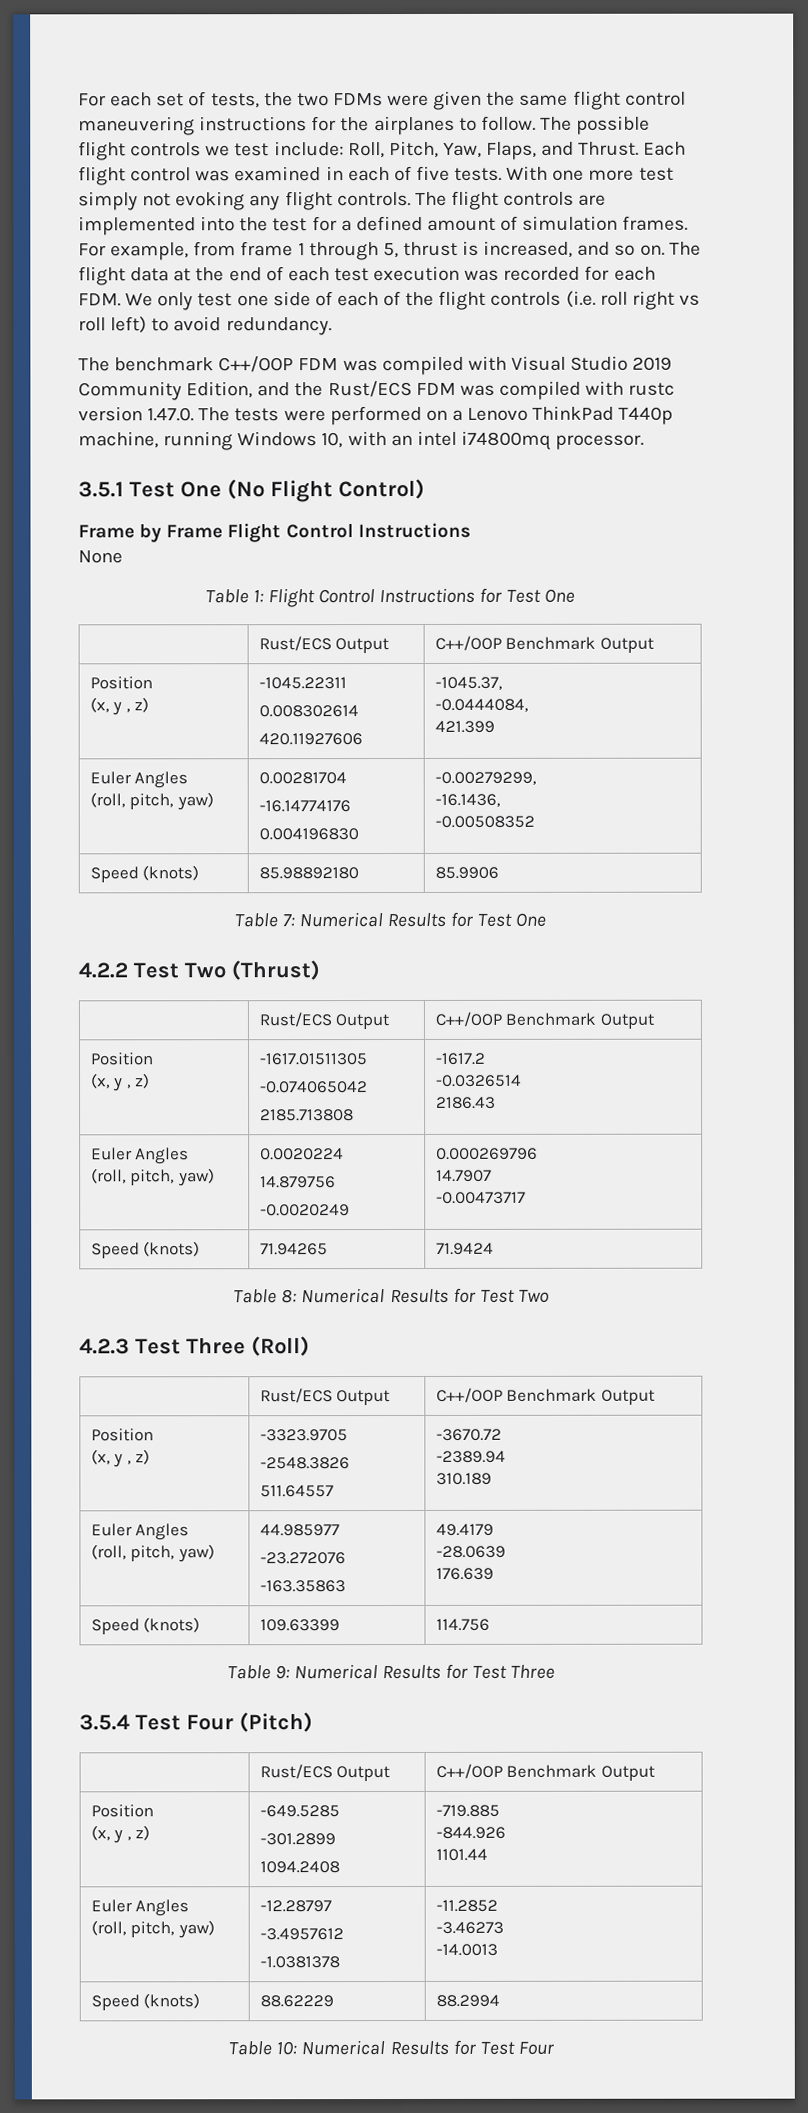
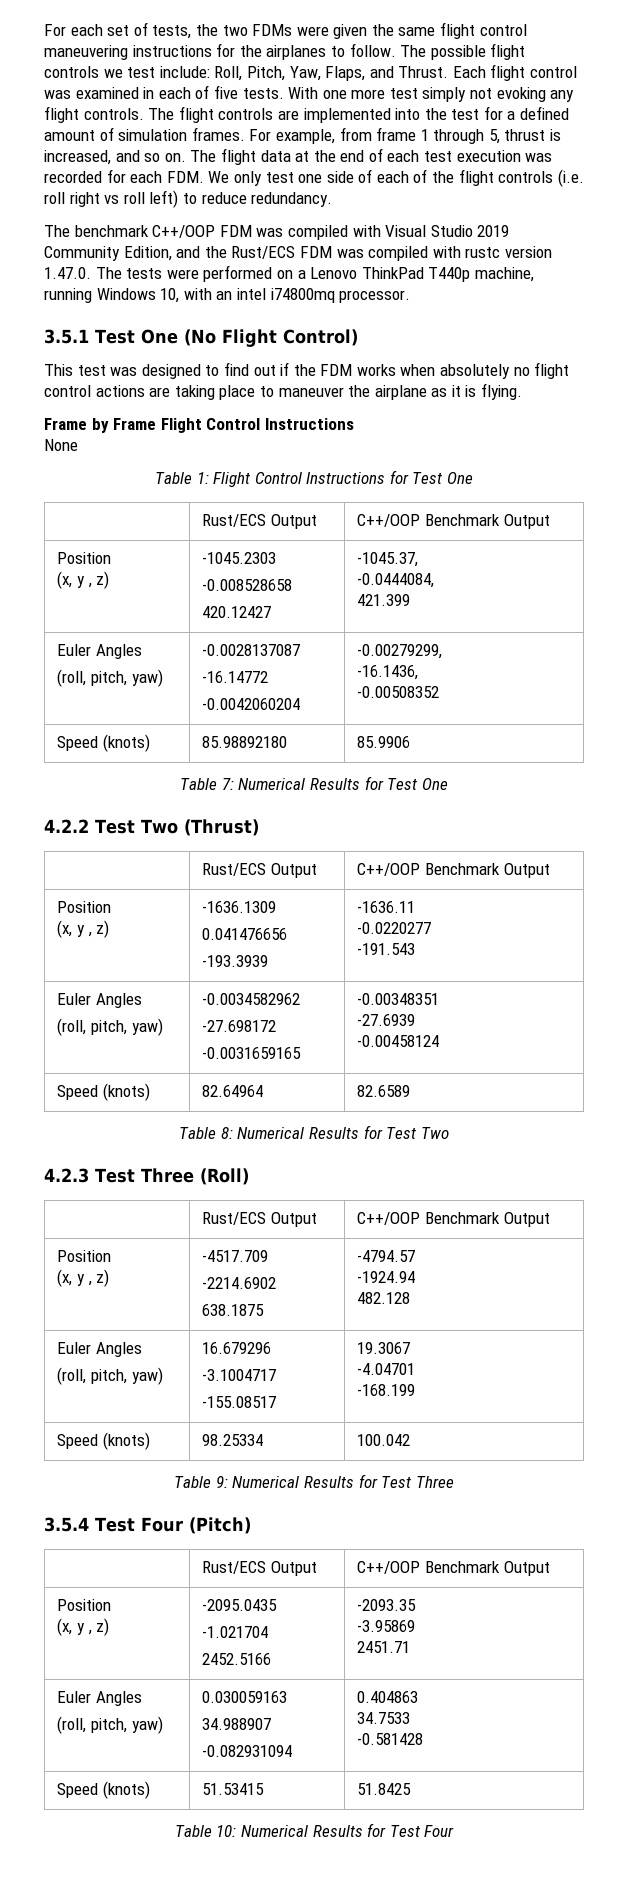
- The flight data at the end of each test execution was recorded for each FDM. We only test one side of each of the flight controls (i.e. roll right vs roll left) to avoid redundancy.
+ The flight data at the end of each test execution was recorded for each FDM. We only test one side of each of the flight controls (i.e. roll right vs roll left) to reduce redundancy.
+ This test was designed to find out if the FDM works when absolutely no flight control actions are taking place to maneuver the airplane as it is flying.
  Table 1: Flight Control Instructions for Test One
  | Rust/ECS Output | C++/OOP Benchmark Output
  Position
- (x, y , z) | -1045.22311
- 0.008302614
- 420.11927606 | -1045.37,
+ (x, y , z) | -1045.2303
+ -0.008528658
+ 420.12427 | -1045.37,
  -0.0444084,
  421.399
  Euler Angles
- (roll, pitch, yaw) | 0.00281704
- -16.14774176
- 0.004196830 | -0.00279299,
+ (roll, pitch, yaw) | -0.0028137087
+ -16.14772
+ -0.0042060204 | -0.00279299,
  4.2.2 Test Two (Thrust)
  | Rust/ECS Output | C++/OOP Benchmark Output
  Position
- (x, y , z) | -1617.01511305
- -0.074065042
- 2185.713808 | -1617.2
- -0.0326514
- 2186.43
+ (x, y , z) | -1636.1309
+ 0.041476656
+ -193.3939 | -1636.11
+ -0.0220277
+ -191.543
  Euler Angles
- (roll, pitch, yaw) | 0.0020224
- 14.879756
- -0.0020249 | 0.000269796
- 14.7907
- -0.00473717
- Speed (knots) | 71.94265 | 71.9424
+ (roll, pitch, yaw) | -0.0034582962
+ -27.698172
+ -0.0031659165 | -0.00348351
+ -27.6939
+ -0.00458124
+ Speed (knots) | 82.64964 | 82.6589
  4.2.3 Test Three (Roll)
  | Rust/ECS Output | C++/OOP Benchmark Output
  Position
- (x, y , z) | -3323.9705
- -2548.3826
- 511.64557 | -3670.72
- -2389.94
- 310.189
+ (x, y , z) | -4517.709
+ -2214.6902
+ 638.1875 | -4794.57
+ -1924.94
+ 482.128
  Euler Angles
- (roll, pitch, yaw) | 44.985977
- -23.272076
- -163.35863 | 49.4179
- -28.0639
- 176.639
- Speed (knots) | 109.63399 | 114.756
+ (roll, pitch, yaw) | 16.679296
+ -3.1004717
+ -155.08517 | 19.3067
+ -4.04701
+ -168.199
+ Speed (knots) | 98.25334 | 100.042
  3.5.4 Test Four (Pitch)
  | Rust/ECS Output | C++/OOP Benchmark Output
  Position
- (x, y , z) | -649.5285
- -301.2899
- 1094.2408 | -719.885
- -844.926
- 1101.44
+ (x, y , z) | -2095.0435
+ -1.021704
+ 2452.5166 | -2093.35
+ -3.95869
+ 2451.71
  Euler Angles
- (roll, pitch, yaw) | -12.28797
- -3.4957612
- -1.0381378 | -11.2852
- -3.46273
- -14.0013
- Speed (knots) | 88.62229 | 88.2994
+ (roll, pitch, yaw) | 0.030059163
+ 34.988907
+ -0.082931094 | 0.404863
+ 34.7533
+ -0.581428
+ Speed (knots) | 51.53415 | 51.8425

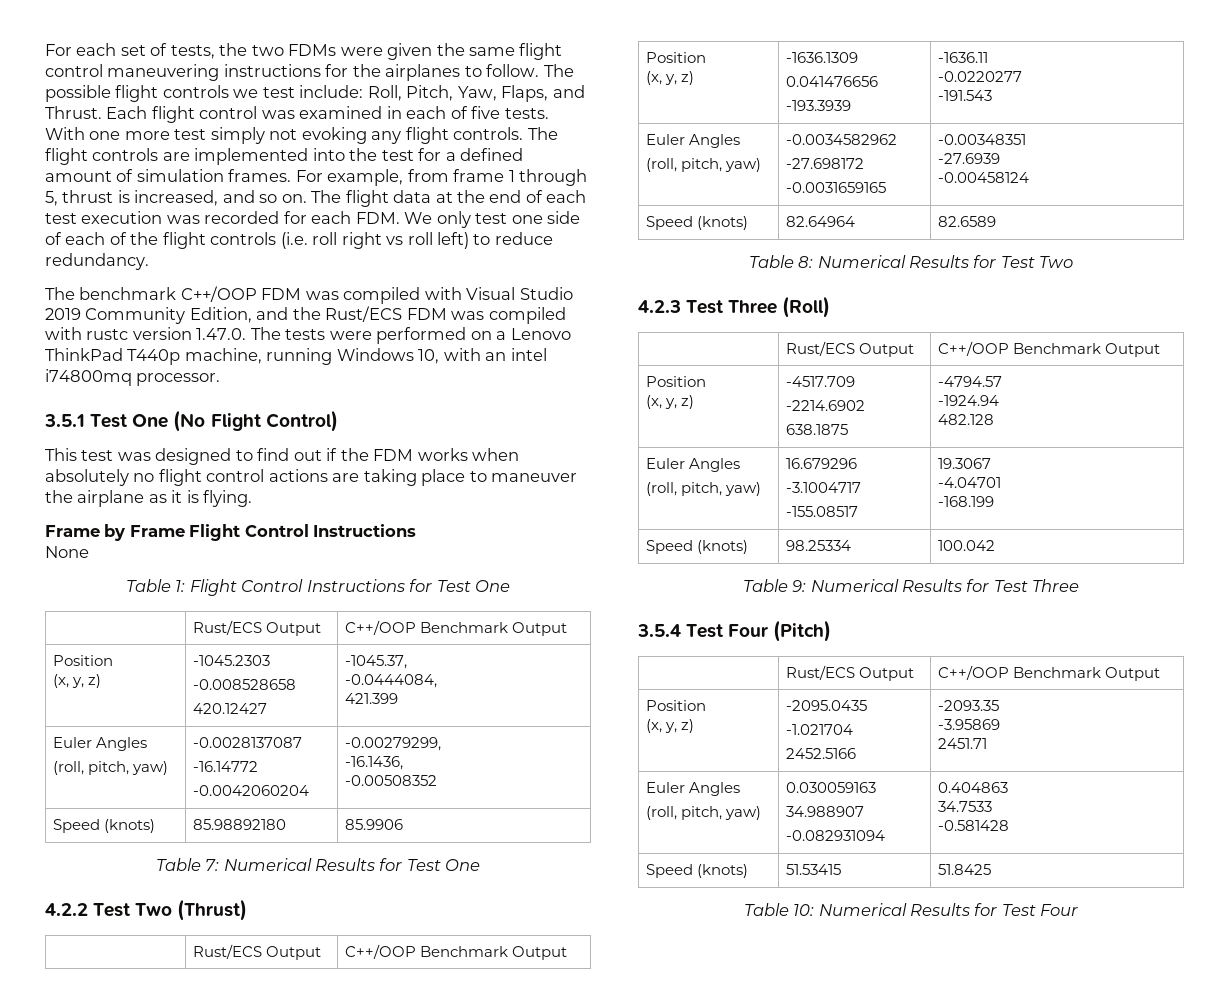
  Table 1: Flight Control Instructions for Test One
  | Rust/ECS Output | C++/OOP Benchmark Output
  Position
- (x, y , z) | -1045.2303
+ (x, y, z) | -1045.2303
  4.2.2 Test Two (Thrust)
  | Rust/ECS Output | C++/OOP Benchmark Output
  Position
- (x, y , z) | -1636.1309
+ (x, y, z) | -1636.1309
  4.2.3 Test Three (Roll)
  | Rust/ECS Output | C++/OOP Benchmark Output
  Position
- (x, y , z) | -4517.709
+ (x, y, z) | -4517.709
  3.5.4 Test Four (Pitch)
  | Rust/ECS Output | C++/OOP Benchmark Output
  Position
- (x, y , z) | -2095.0435
+ (x, y, z) | -2095.0435

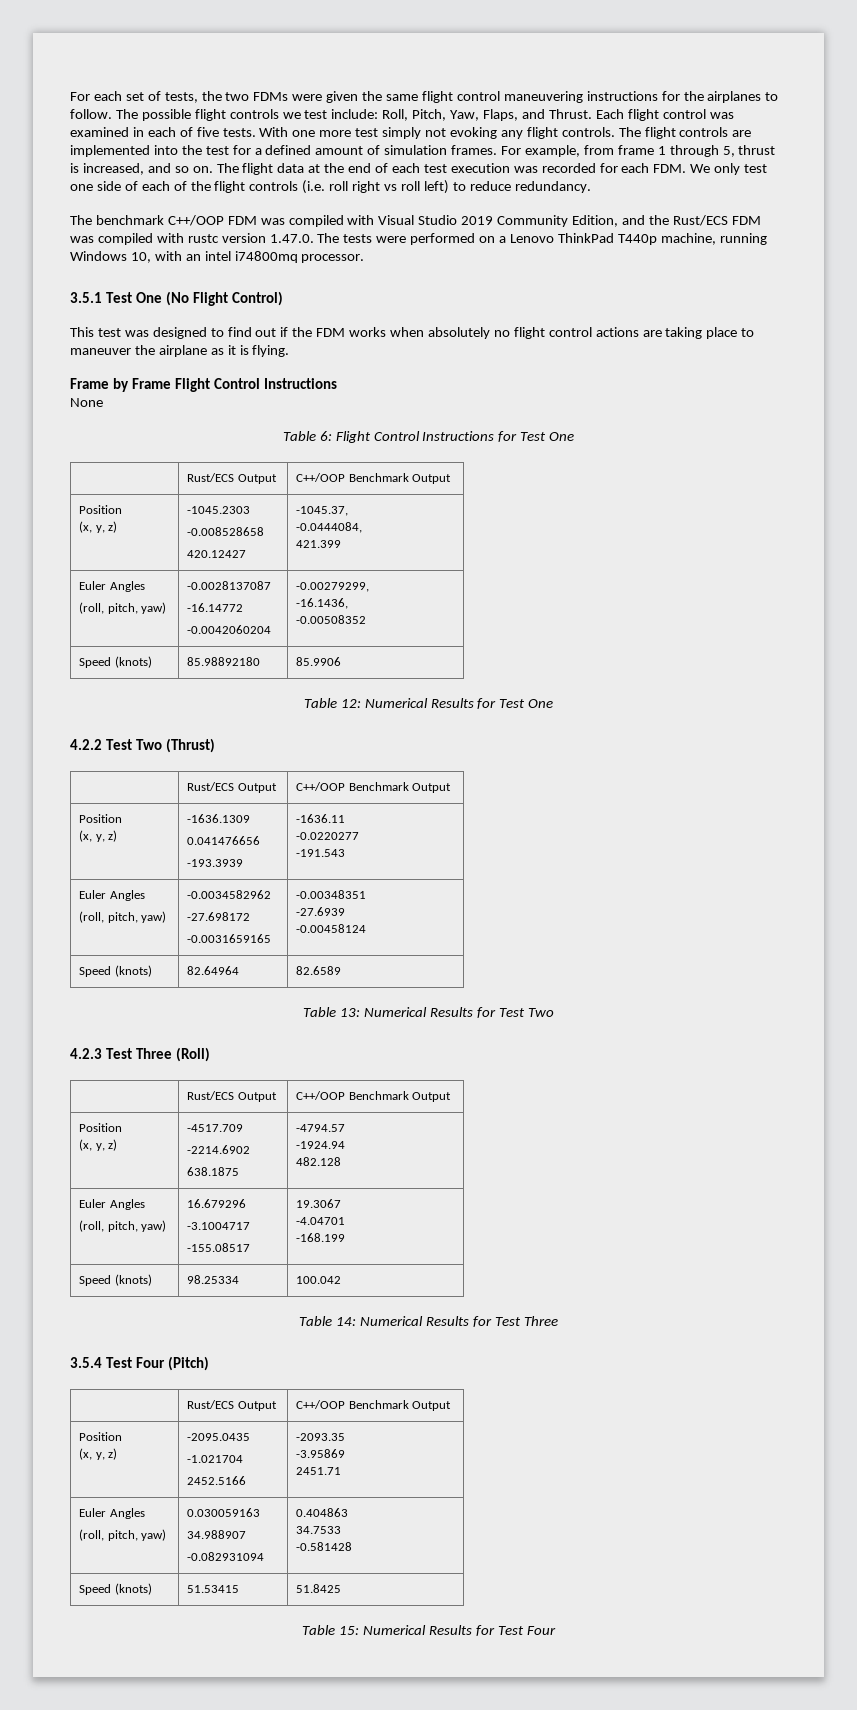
- Table 1: Flight Control Instructions for Test One
+ Table 6: Flight Control Instructions for Test One
- Table 7: Numerical Results for Test One
+ Table 12: Numerical Results for Test One
- Table 8: Numerical Results for Test Two
+ Table 13: Numerical Results for Test Two
- Table 9: Numerical Results for Test Three
+ Table 14: Numerical Results for Test Three
- Table 10: Numerical Results for Test Four
+ Table 15: Numerical Results for Test Four

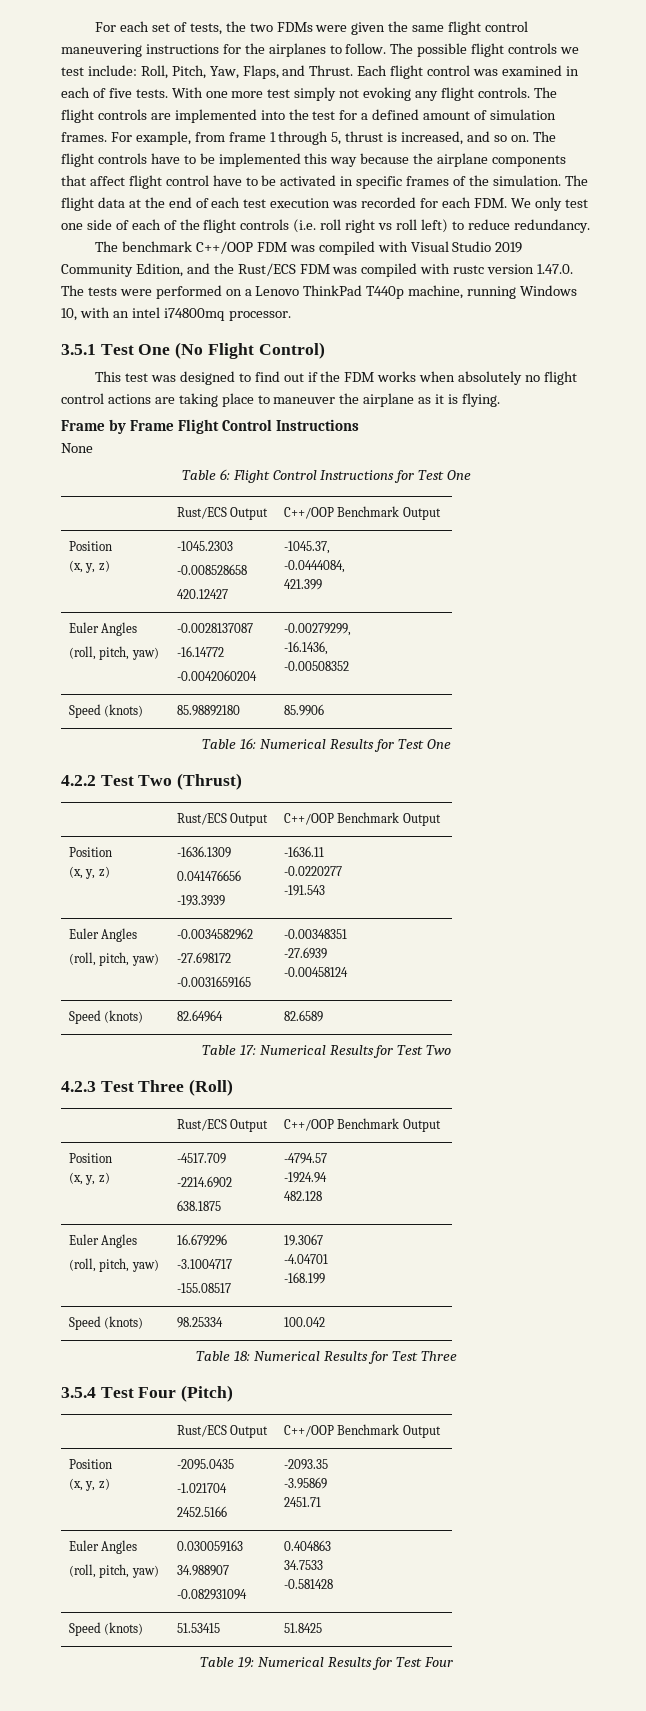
- The flight data at the end of each test execution was recorded for each FDM. We only test one side of each of the flight controls (i.e. roll right vs roll left) to reduce redundancy.
+ The flight controls have to be implemented this way because the airplane components that affect flight control have to be activated in specific frames of the simulation. The flight data at the end of each test execution was recorded for each FDM. We only test one side of each of the flight controls (i.e. roll right vs roll left) to reduce redundancy.
- Table 12: Numerical Results for Test One
+ Table 16: Numerical Results for Test One
- Table 13: Numerical Results for Test Two
+ Table 17: Numerical Results for Test Two
- Table 14: Numerical Results for Test Three
+ Table 18: Numerical Results for Test Three
- Table 15: Numerical Results for Test Four
+ Table 19: Numerical Results for Test Four

